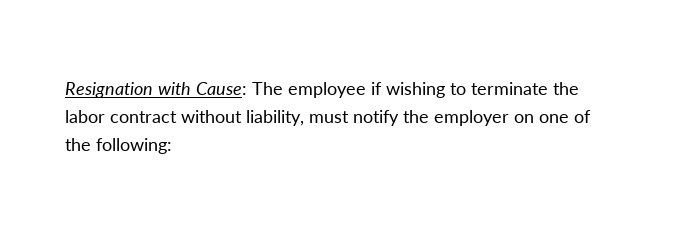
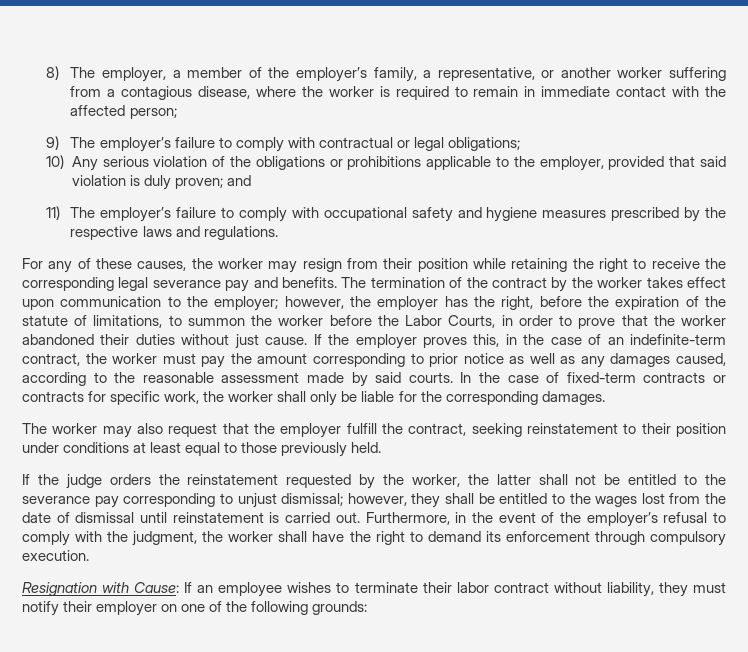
- Resignation with Cause: The employee if wishing to terminate the labor contract without liability, must notify the employer on one of the following:
+ 8) The employer, a member of the employer’s family, a representative, or another worker suffering from a contagious disease, where the worker is required to remain in immediate contact with the affected person;
+ 9) The employer’s failure to comply with contractual or legal obligations;
+ 10) Any serious violation of the obligations or prohibitions applicable to the employer, provided that said violation is duly proven; and
+ 11) The employer’s failure to comply with occupational safety and hygiene measures prescribed by the respective laws and regulations.
+ For any of these causes, the worker may resign from their position while retaining the right to receive the corresponding legal severance pay and benefits. The termination of the contract by the worker takes effect upon communication to the employer; however, the employer has the right, before the expiration of the statute of limitations, to summon the worker before the Labor Courts, in order to prove that the worker abandoned their duties without just cause. If the employer proves this, in the case of an indefinite-term contract, the worker must pay the amount corresponding to prior notice as well as any damages caused, according to the reasonable assessment made by said courts. In the case of fixed-term contracts or contracts for specific work, the worker shall only be liable for the corresponding damages.
+ The worker may also request that the employer fulfill the contract, seeking reinstatement to their position under conditions at least equal to those previously held.
+ If the judge orders the reinstatement requested by the worker, the latter shall not be entitled to the severance pay corresponding to unjust dismissal; however, they shall be entitled to the wages lost from the date of dismissal until reinstatement is carried out. Furthermore, in the event of the employer’s refusal to comply with the judgment, the worker shall have the right to demand its enforcement through compulsory execution.
+ Resignation with Cause: If an employee wishes to terminate their labor contract without liability, they must notify their employer on one of the following grounds:

